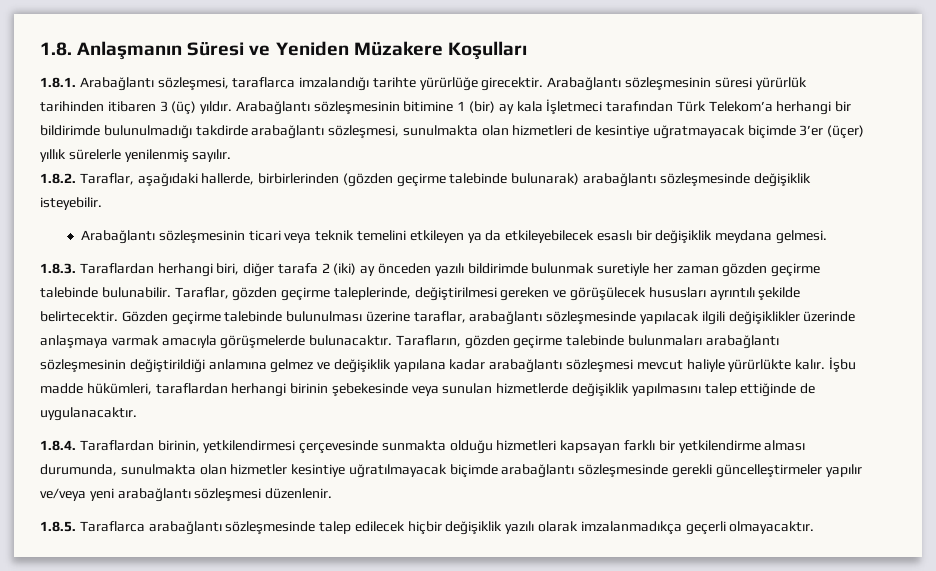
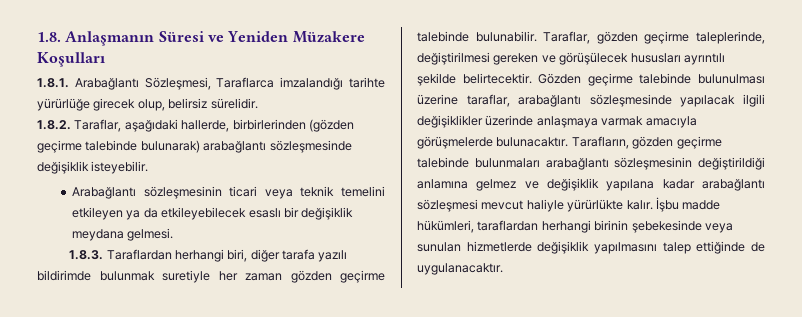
- 1.8.1. Arabağlantı sözleşmesi, taraflarca imzalandığı tarihte yürürlüğe girecektir. Arabağlantı sözleşmesinin süresi yürürlük tarihinden itibaren 3 (üç) yıldır. Arabağlantı sözleşmesinin bitimine 1 (bir) ay kala İşletmeci tarafından Türk Telekom’a herhangi bir bildirimde bulunulmadığı takdirde arabağlantı sözleşmesi, sunulmakta olan hizmetleri de kesintiye uğratmayacak biçimde 3’er (üçer) yıllık sürelerle yenilenmiş sayılır.
+ 1.8.1. Arabağlantı Sözleşmesi, Taraflarca imzalandığı tarihte yürürlüğe girecek olup, belirsiz sürelidir.
- 1.8.3. Taraflardan herhangi biri, diğer tarafa 2 (iki) ay önceden yazılı bildirimde bulunmak suretiyle her zaman gözden geçirme talebinde bulunabilir.
+ 1.8.3. Taraflardan herhangi biri, diğer tarafa yazılı bildirimde bulunmak suretiyle her zaman gözden geçirme talebinde bulunabilir.
- 1.8.4. Taraflardan birinin, yetkilendirmesi çerçevesinde sunmakta olduğu hizmetleri kapsayan farklı bir yetkilendirme alması durumunda, sunulmakta olan hizmetler kesintiye uğratılmayacak biçimde arabağlantı sözleşmesinde gerekli güncelleştirmeler yapılır ve/veya yeni arabağlantı sözleşmesi düzenlenir.
- 1.8.5. Taraflarca arabağlantı sözleşmesinde talep edilecek hiçbir değişiklik yazılı olarak imzalanmadıkça geçerli olmayacaktır.

